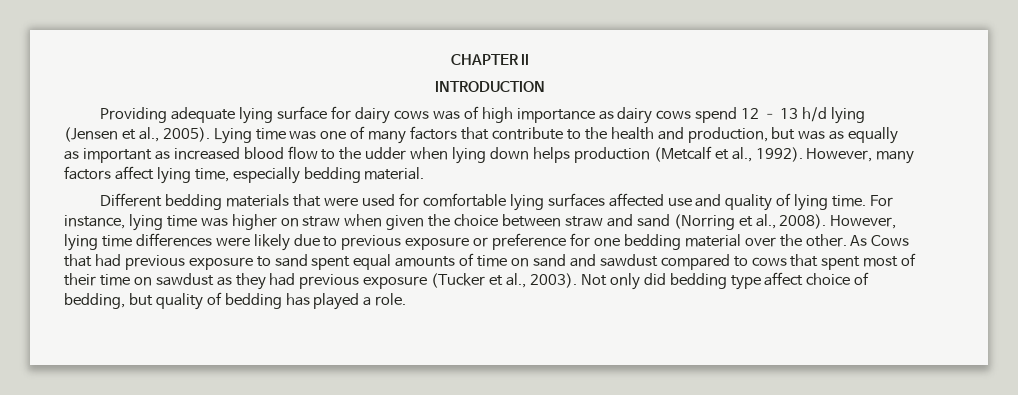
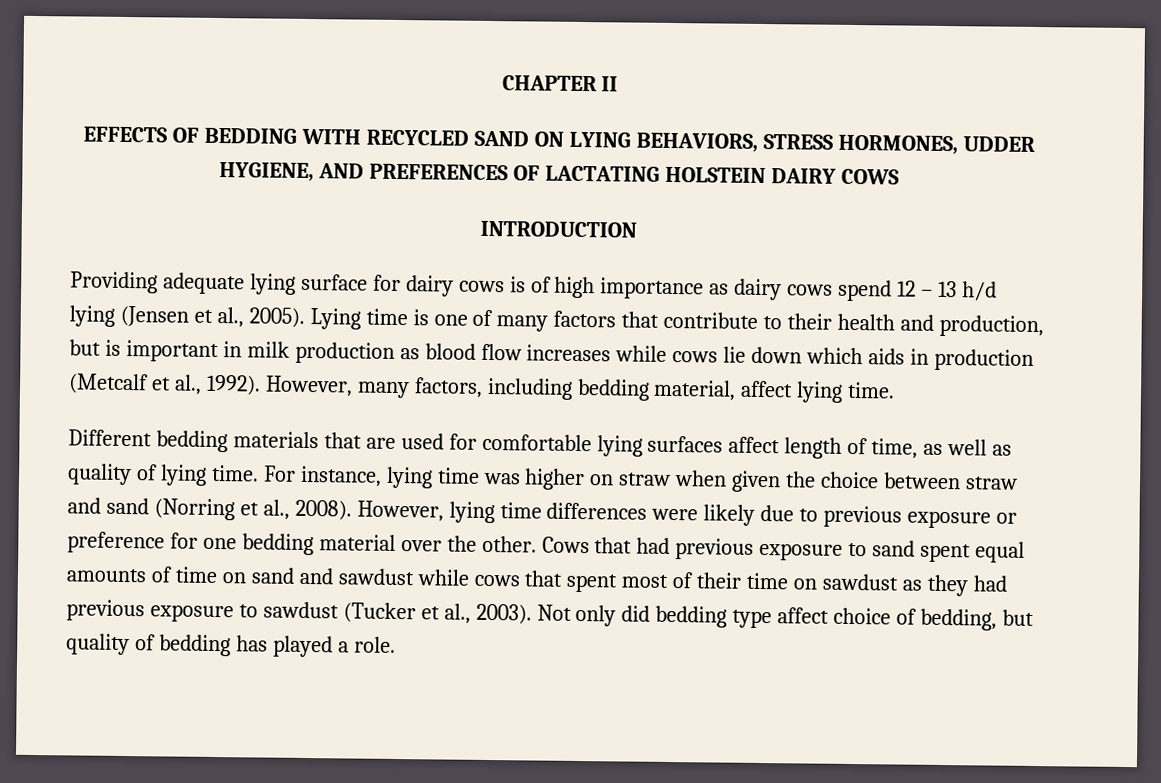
+ EFFECTS OF BEDDING WITH RECYCLED SAND ON LYING BEHAVIORS, STRESS HORMONES, UDDER HYGIENE, AND PREFERENCES OF LACTATING HOLSTEIN DAIRY COWS
- Providing adequate lying surface for dairy cows was of high importance as dairy cows spend 12 – 13 h/d lying (Jensen et al., 2005).
+ Providing adequate lying surface for dairy cows is of high importance as dairy cows spend 12 – 13 h/d lying (Jensen et al., 2005).
- Lying time was one of many factors that contribute to the health and production, but was as equally as important as increased blood flow to the udder when lying down helps production (Metcalf et al., 1992).
+ Lying time is one of many factors that contribute to their health and production, but is important in milk production as blood flow increases while cows lie down which aids in production (Metcalf et al., 1992).
- However, many factors affect lying time, especially bedding material.
+ However, many factors, including bedding material, affect lying time.
- Different bedding materials that were used for comfortable lying surfaces affected use and quality of lying time.
+ Different bedding materials that are used for comfortable lying surfaces affect length of time, as well as quality of lying time.
- As Cows that had previous exposure to sand spent equal amounts of time on sand and sawdust compared to cows that spent most of their time on sawdust as they had previous exposure (Tucker et al., 2003).
+ Cows that had previous exposure to sand spent equal amounts of time on sand and sawdust while cows that spent most of their time on sawdust as they had previous exposure to sawdust (Tucker et al., 2003).

